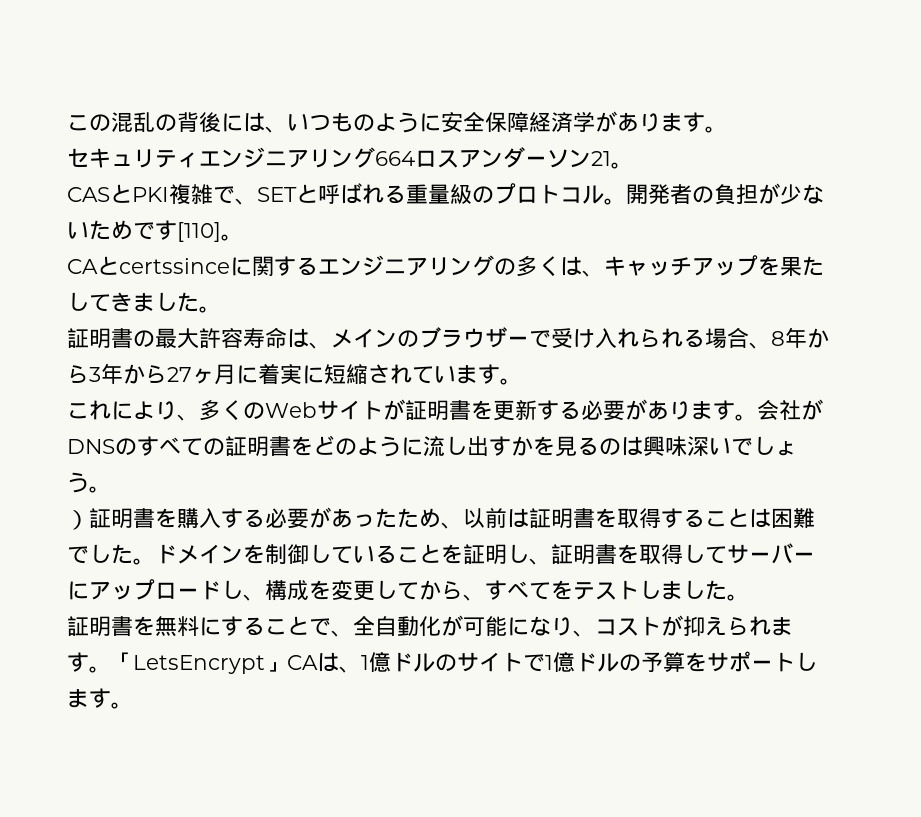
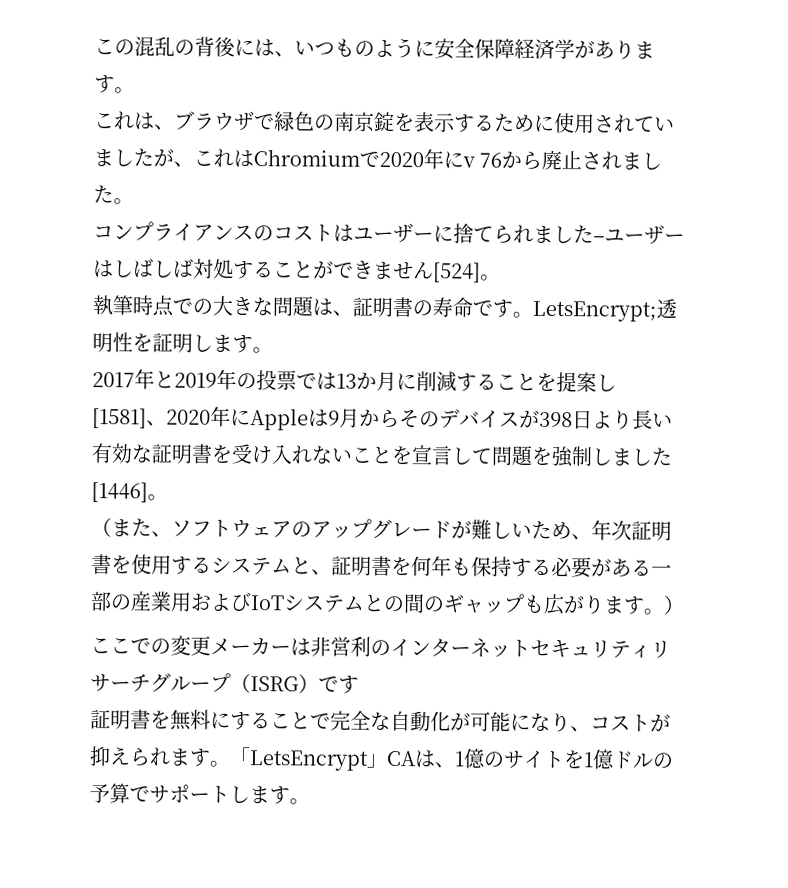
- セキュリティエンジニアリング664ロスアンダーソン21。
- CASとPKI複雑で、SETと呼ばれる重量級のプロトコル。開発者の負担が少ないためです[110]。
- CAとcertssinceに関するエンジニアリングの多くは、キャッチアップを果たしてきました。
- 証明書の最大許容寿命は、メインのブラウザーで受け入れられる場合、8年から3年から27ヶ月に着実に短縮されています。
- これにより、多くのWebサイトが証明書を更新する必要があります。会社がDNSのすべての証明書をどのように流し出すかを見るのは興味深いでしょう。
- ）証明書を購入する必要があったため、以前は証明書を取得することは困難でした。ドメインを制御していることを証明し、証明書を取得してサーバーにアップロードし、構成を変更してから、すべてをテストしました。
+ これは、ブラウザで緑色の南京錠を表示するために使用されていましたが、これはChromiumで2020年にv 76から廃止されました。
+ コンプライアンスのコストはユーザーに捨てられました–ユーザーはしばしば対処することができません[524]。
+ 執筆時点での大きな問題は、証明書の寿命です。LetsEncrypt;透明性を証明します。
+ 2017年と2019年の投票では13か月に削減することを提案し[1581]、2020年にAppleは9月からそのデバイスが398日より長い有効な証明書を受け入れないことを宣言して問題を強制しました[1446]。
+ （また、ソフトウェアのアップグレードが難しいため、年次証明書を使用するシステムと、証明書を何年も保持する必要がある一部の産業用およびIoTシステムとの間のギャップも広がります。）
+ ここでの変更メーカーは非営利のインターネットセキュリティリサーチグループ（ISRG）です
- 証明書を無料にすることで、全自動化が可能になり、コストが抑えられます。
+ 証明書を無料にすることで完全な自動化が可能になり、コストが抑えられます。
- 「LetsEncrypt」CAは、1億ドルのサイトで1億ドルの予算をサポートします。
+ 「LetsEncrypt」CAは、1億のサイトを1億ドルの予算でサポートします。

